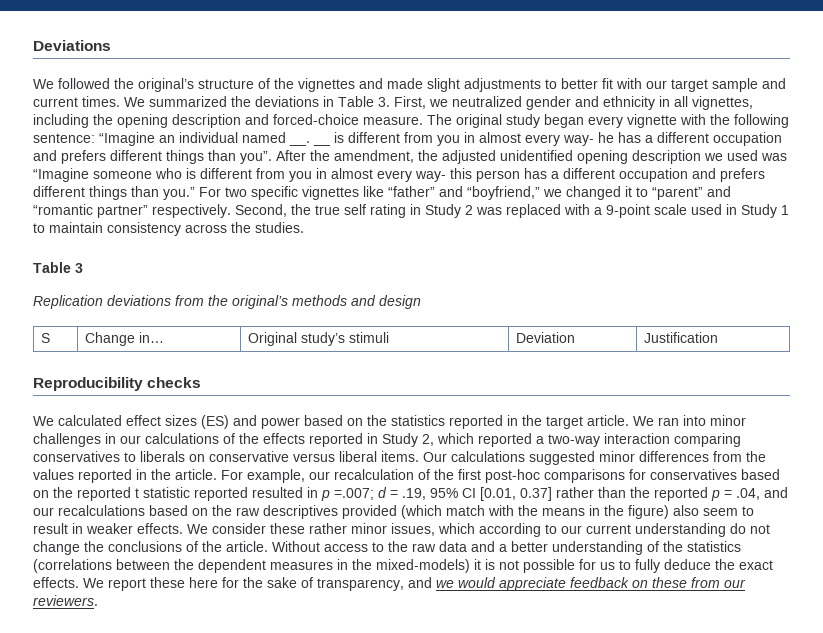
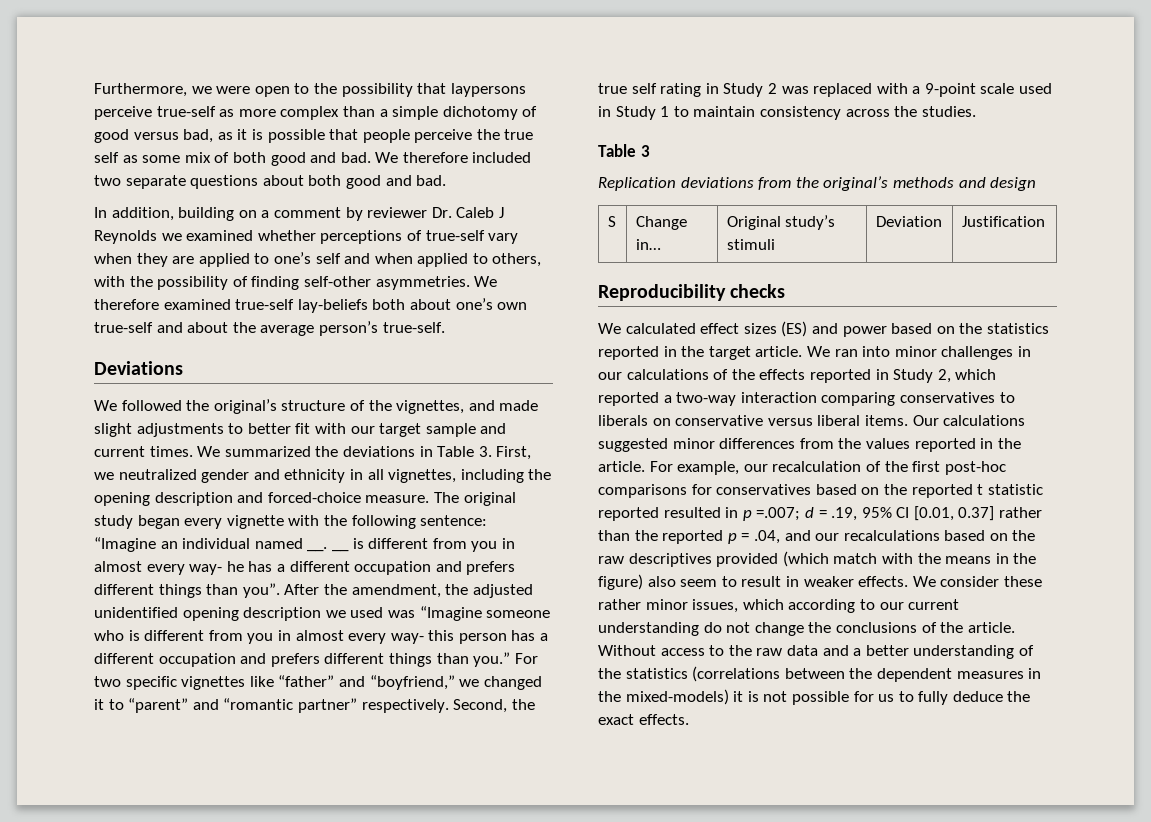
+ Furthermore, we were open to the possibility that laypersons perceive true-self as more complex than a simple dichotomy of good versus bad, as it is possible that people perceive the true self as some mix of both good and bad. We therefore included two separate questions about both good and bad.
+ In addition, building on a comment by reviewer Dr. Caleb J Reynolds we examined whether perceptions of true-self vary when they are applied to one’s self and when applied to others, with the possibility of finding self-other asymmetries. We therefore examined true-self lay-beliefs both about one’s own true-self and about the average person’s true-self.
- We followed the original’s structure of the vignettes and made slight adjustments to better fit with our target sample and current times.
+ We followed the original’s structure of the vignettes, and made slight adjustments to better fit with our target sample and current times.
- We report these here for the sake of transparency, and we would appreciate feedback on these from our reviewers.

